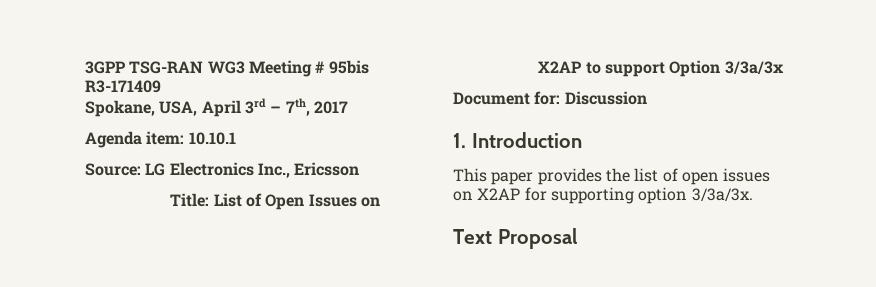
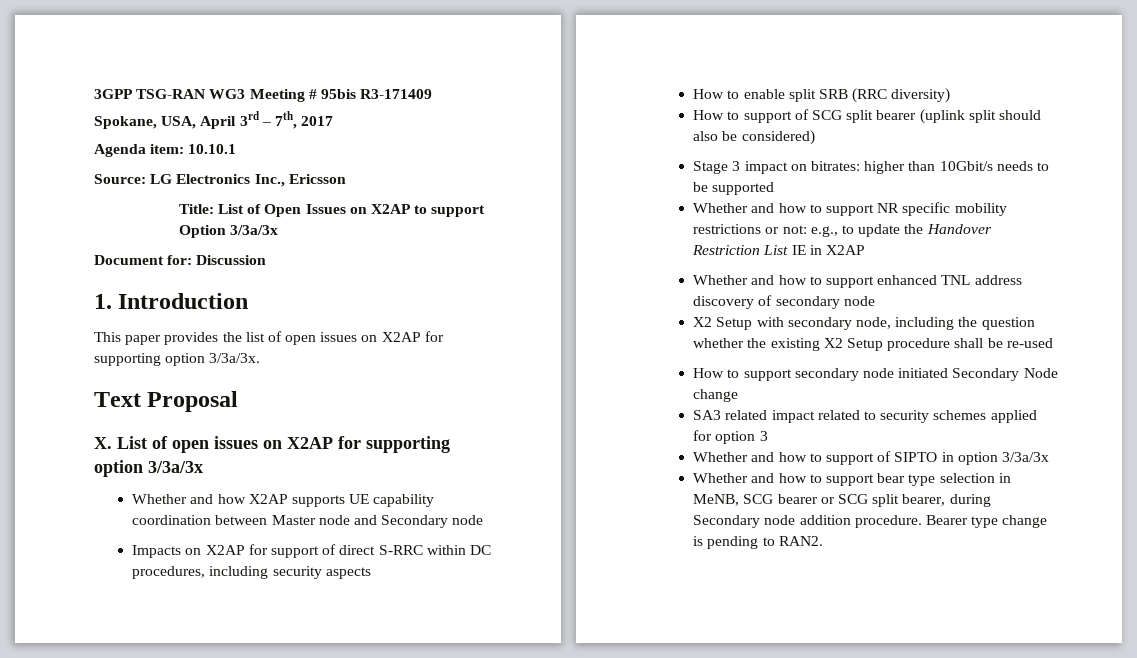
+ X. List of open issues on X2AP for supporting option 3/3a/3x
+ Whether and how X2AP supports UE capability coordination between Master node and Secondary node
+ Impacts on X2AP for support of direct S-RRC within DC procedures, including security aspects
+ How to enable split SRB (RRC diversity)
+ How to support of SCG split bearer (uplink split should also be considered)
+ Stage 3 impact on bitrates: higher than 10Gbit/s needs to be supported
+ Whether and how to support NR specific mobility restrictions or not: e.g., to update the Handover Restriction List IE in X2AP
+ Whether and how to support enhanced TNL address discovery of secondary node
+ X2 Setup with secondary node, including the question whether the existing X2 Setup procedure shall be re-used
+ How to support secondary node initiated Secondary Node change
+ SA3 related impact related to security schemes applied for option 3
+ Whether and how to support of SIPTO in option 3/3a/3x
+ Whether and how to support bear type selection in MeNB, SCG bearer or SCG split bearer, during Secondary node addition procedure. Bearer type change is pending to RAN2.

